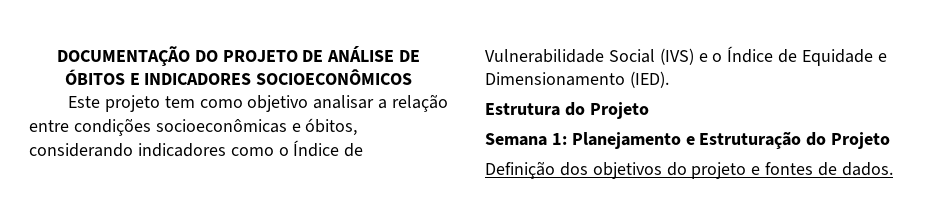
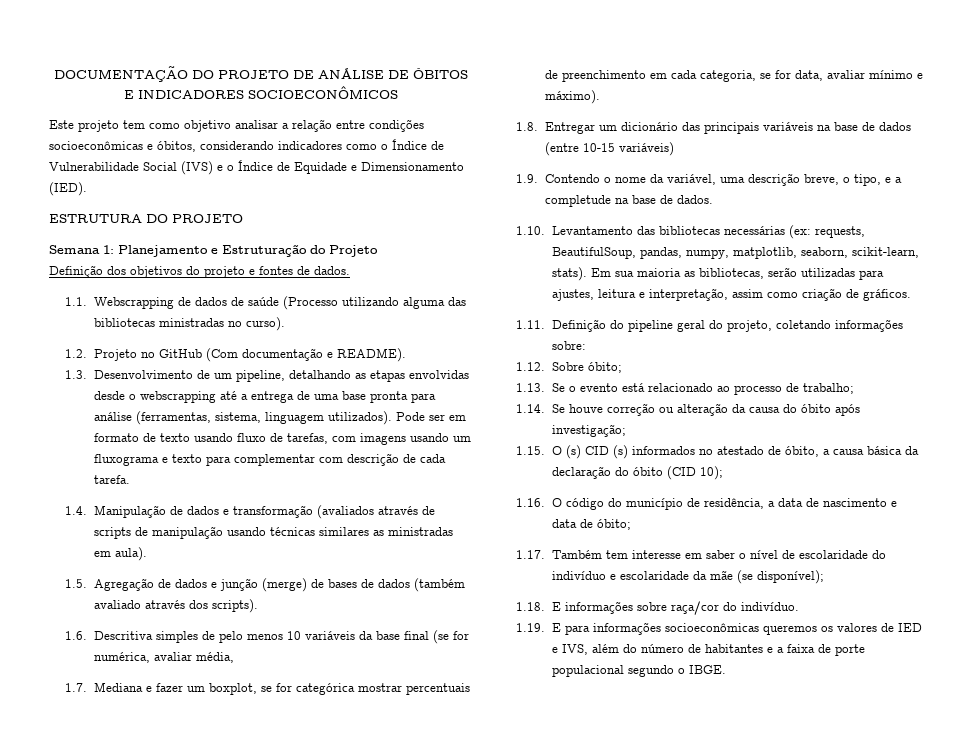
- Estrutura do Projeto
+ ESTRUTURA DO PROJETO
+ 1.1. Webscrapping de dados de saúde (Processo utilizando alguma das bibliotecas ministradas no curso).
+ 1.2. Projeto no GitHub (Com documentação e README).
+ 1.3. Desenvolvimento de um pipeline, detalhando as etapas envolvidas desde o webscrapping até a entrega de uma base pronta para análise (ferramentas, sistema, linguagem utilizados). Pode ser em formato de texto usando fluxo de tarefas, com imagens usando um fluxograma e texto para complementar com descrição de cada tarefa.
+ 1.4. Manipulação de dados e transformação (avaliados através de scripts de manipulação usando técnicas similares as ministradas em aula).
+ 1.5. Agregação de dados e junção (merge) de bases de dados (também avaliado através dos scripts).
+ 1.6. Descritiva simples de pelo menos 10 variáveis da base final (se for numérica, avaliar média,
+ 1.7. Mediana e fazer um boxplot, se for categórica mostrar percentuais de preenchimento em cada categoria, se for data, avaliar mínimo e máximo).
+ 1.8. Entregar um dicionário das principais variáveis na base de dados (entre 10-15 variáveis)
+ 1.9. Contendo o nome da variável, uma descrição breve, o tipo, e a completude na base de dados.
+ 1.10. Levantamento das bibliotecas necessárias (ex: requests, BeautifulSoup, pandas, numpy, matplotlib, seaborn, scikit-learn, stats). Em sua maioria as bibliotecas, serão utilizadas para ajustes, leitura e interpretação, assim como criação de gráficos.
+ 1.11. Definição do pipeline geral do projeto, coletando informações sobre:
+ 1.12. Sobre óbito;
+ 1.13. Se o evento está relacionado ao processo de trabalho;
+ 1.14. Se houve correção ou alteração da causa do óbito após investigação;
+ 1.15. O (s) CID (s) informados no atestado de óbito, a causa básica da declaração do óbito (CID 10);
+ 1.16. O código do município de residência, a data de nascimento e data de óbito;
+ 1.17. Também tem interesse em saber o nível de escolaridade do indivíduo e escolaridade da mãe (se disponível);
+ 1.18. E informações sobre raça/cor do indivíduo.
+ 1.19. E para informações socioeconômicas queremos os valores de IED e IVS, além do número de habitantes e a faixa de porte populacional segundo o IBGE.

